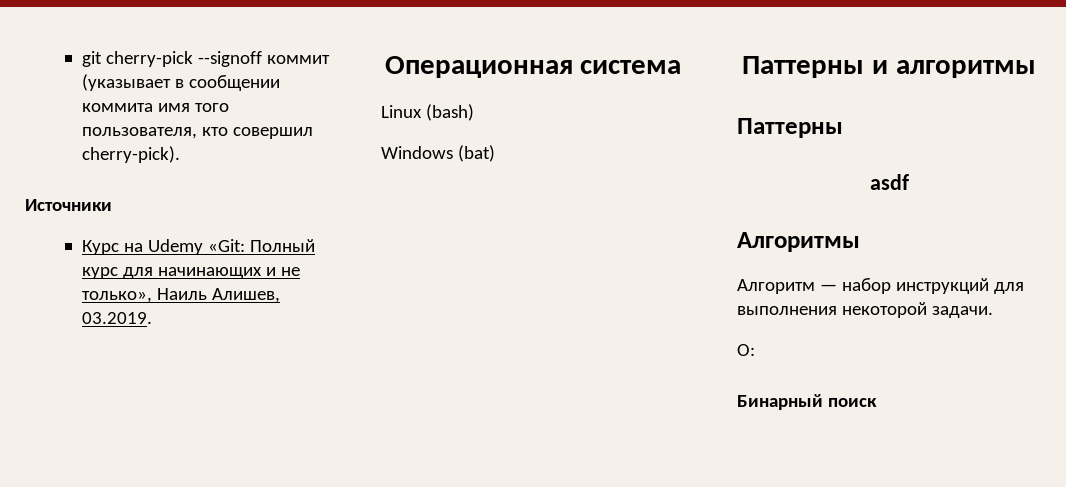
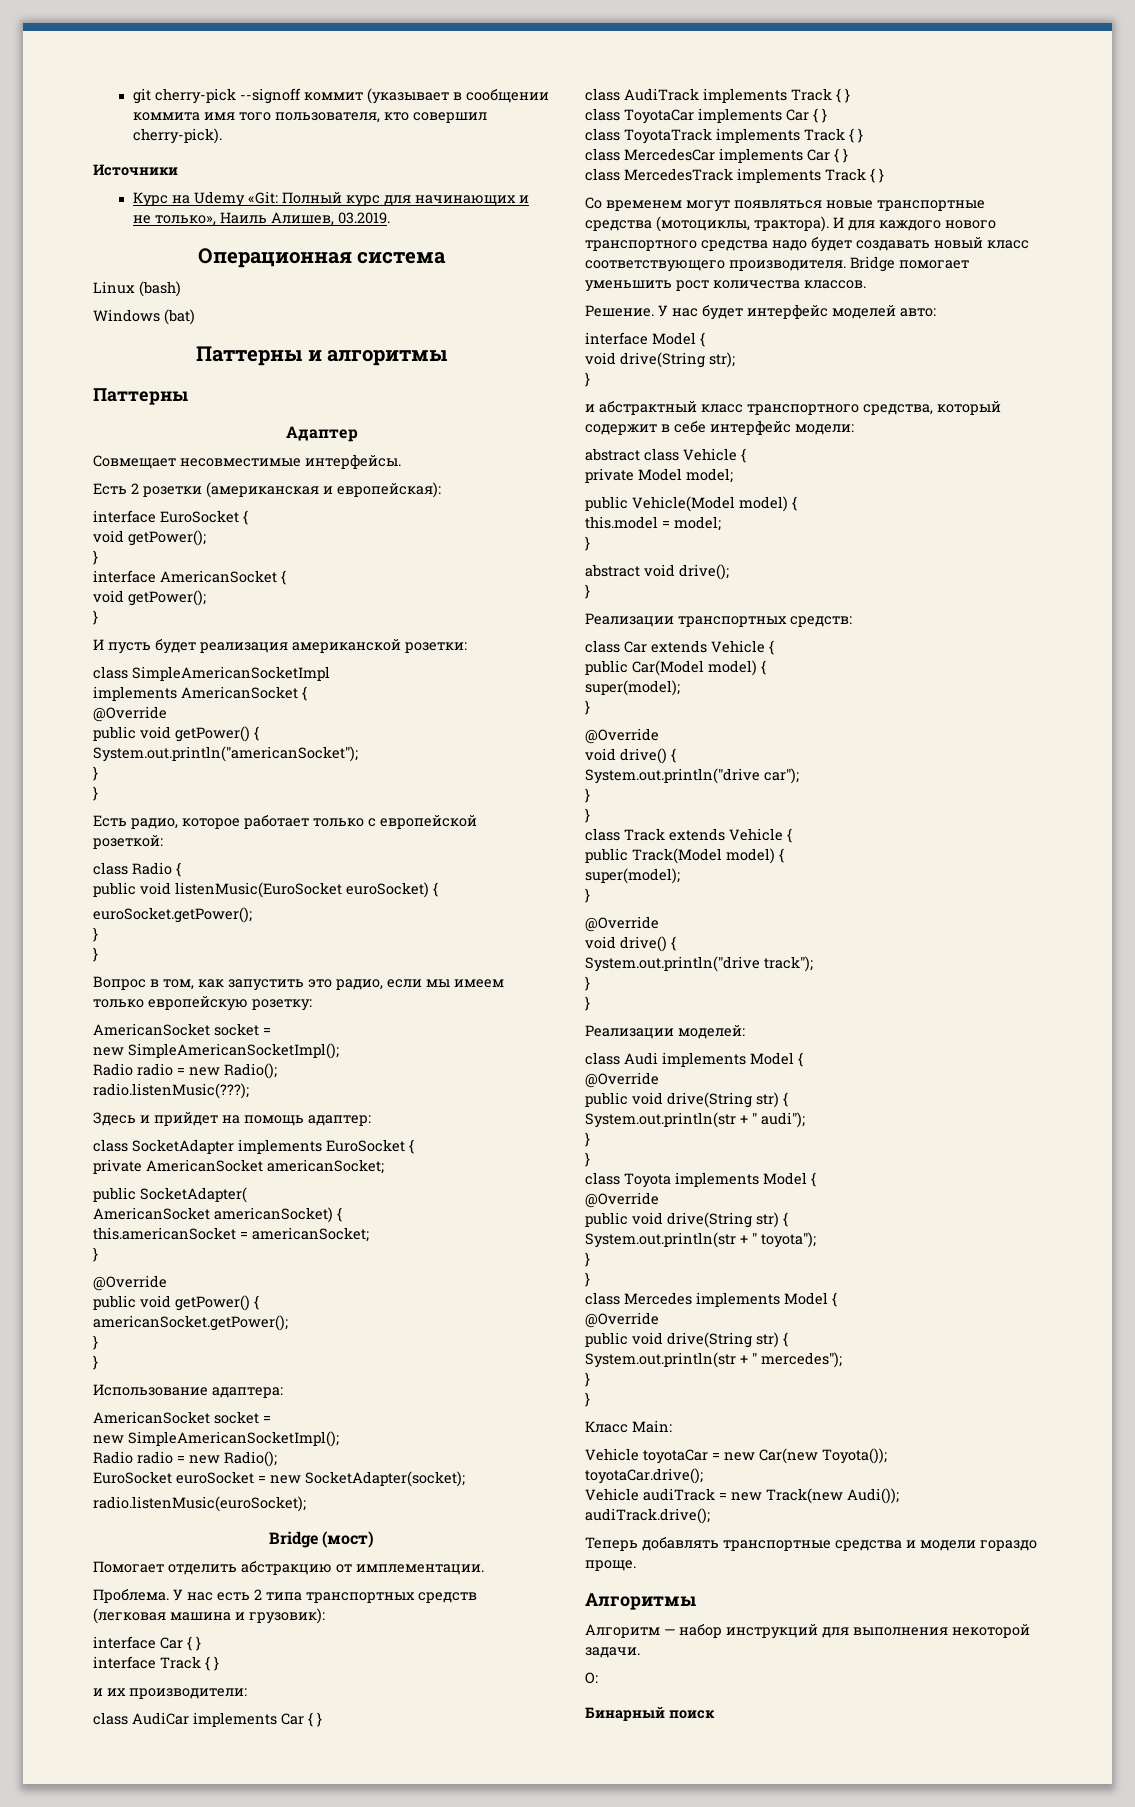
- asdf
+ Адаптер
+ Совмещает несовместимые интерфейсы.
+ Есть 2 розетки (американская и европейская):
+ interface EuroSocket {
+ void getPower();
+ }
+ interface AmericanSocket {
+ void getPower();
+ }
+ И пусть будет реализация американской розетки:
+ class SimpleAmericanSocketImpl
+ implements AmericanSocket {
+ @Override
+ public void getPower() {
+ System.out.println("americanSocket");
+ }
+ }
+ Есть радио, которое работает только с европейской розеткой:
+ class Radio {
+ public void listenMusic(EuroSocket euroSocket) {
+ euroSocket.getPower();
+ }
+ }
+ Вопрос в том, как запустить это радио, если мы имеем только европейскую розетку:
+ AmericanSocket socket =
+ new SimpleAmericanSocketImpl();
+ Radio radio = new Radio();
+ radio.listenMusic(???);
+ Здесь и прийдет на помощь адаптер:
+ class SocketAdapter implements EuroSocket {
+ private AmericanSocket americanSocket;
+ public SocketAdapter(
+ AmericanSocket americanSocket) {
+ this.americanSocket = americanSocket;
+ }
+ @Override
+ public void getPower() {
+ americanSocket.getPower();
+ }
+ }
+ Использование адаптера:
+ AmericanSocket socket =
+ new SimpleAmericanSocketImpl();
+ Radio radio = new Radio();
+ EuroSocket euroSocket = new SocketAdapter(socket);
+ radio.listenMusic(euroSocket);
+ Bridge (мост)
+ Помогает отделить абстракцию от имплементации.
+ Проблема. У нас есть 2 типа транспортных средств (легковая машина и грузовик):
+ interface Car { }
+ interface Track { }
+ и их производители:
+ class AudiCar implements Car { }
+ class AudiTrack implements Track { }
+ class ToyotaCar implements Car { }
+ class ToyotaTrack implements Track { }
+ class MercedesCar implements Car { }
+ class MercedesTrack implements Track { }
+ Со временем могут появляться новые транспортные средства (мотоциклы, трактора). И для каждого нового транспортного средства надо будет создавать новый класс соответствующего производителя. Bridge помогает уменьшить рост количества классов.
+ Решение. У нас будет интерфейс моделей авто:
+ interface Model {
+ void drive(String str);
+ }
+ и абстрактный класс транспортного средства, который содержит в себе интерфейс модели:
+ abstract class Vehicle {
+ private Model model;
+ public Vehicle(Model model) {
+ this.model = model;
+ }
+ abstract void drive();
+ }
+ Реализации транспортных средств:
+ class Car extends Vehicle {
+ public Car(Model model) {
+ super(model);
+ }
+ @Override
+ void drive() {
+ System.out.println("drive car");
+ }
+ }
+ class Track extends Vehicle {
+ public Track(Model model) {
+ super(model);
+ }
+ @Override
+ void drive() {
+ System.out.println("drive track");
+ }
+ }
+ Реализации моделей:
+ class Audi implements Model {
+ @Override
+ public void drive(String str) {
+ System.out.println(str + " audi");
+ }
+ }
+ class Toyota implements Model {
+ @Override
+ public void drive(String str) {
+ System.out.println(str + " toyota");
+ }
+ }
+ class Mercedes implements Model {
+ @Override
+ public void drive(String str) {
+ System.out.println(str + " mercedes");
+ }
+ }
+ Класс Main:
+ Vehicle toyotaCar = new Car(new Toyota());
+ toyotaCar.drive();
+ Vehicle audiTrack = new Track(new Audi());
+ audiTrack.drive();
+ Теперь добавлять транспортные средства и модели гораздо проще.

